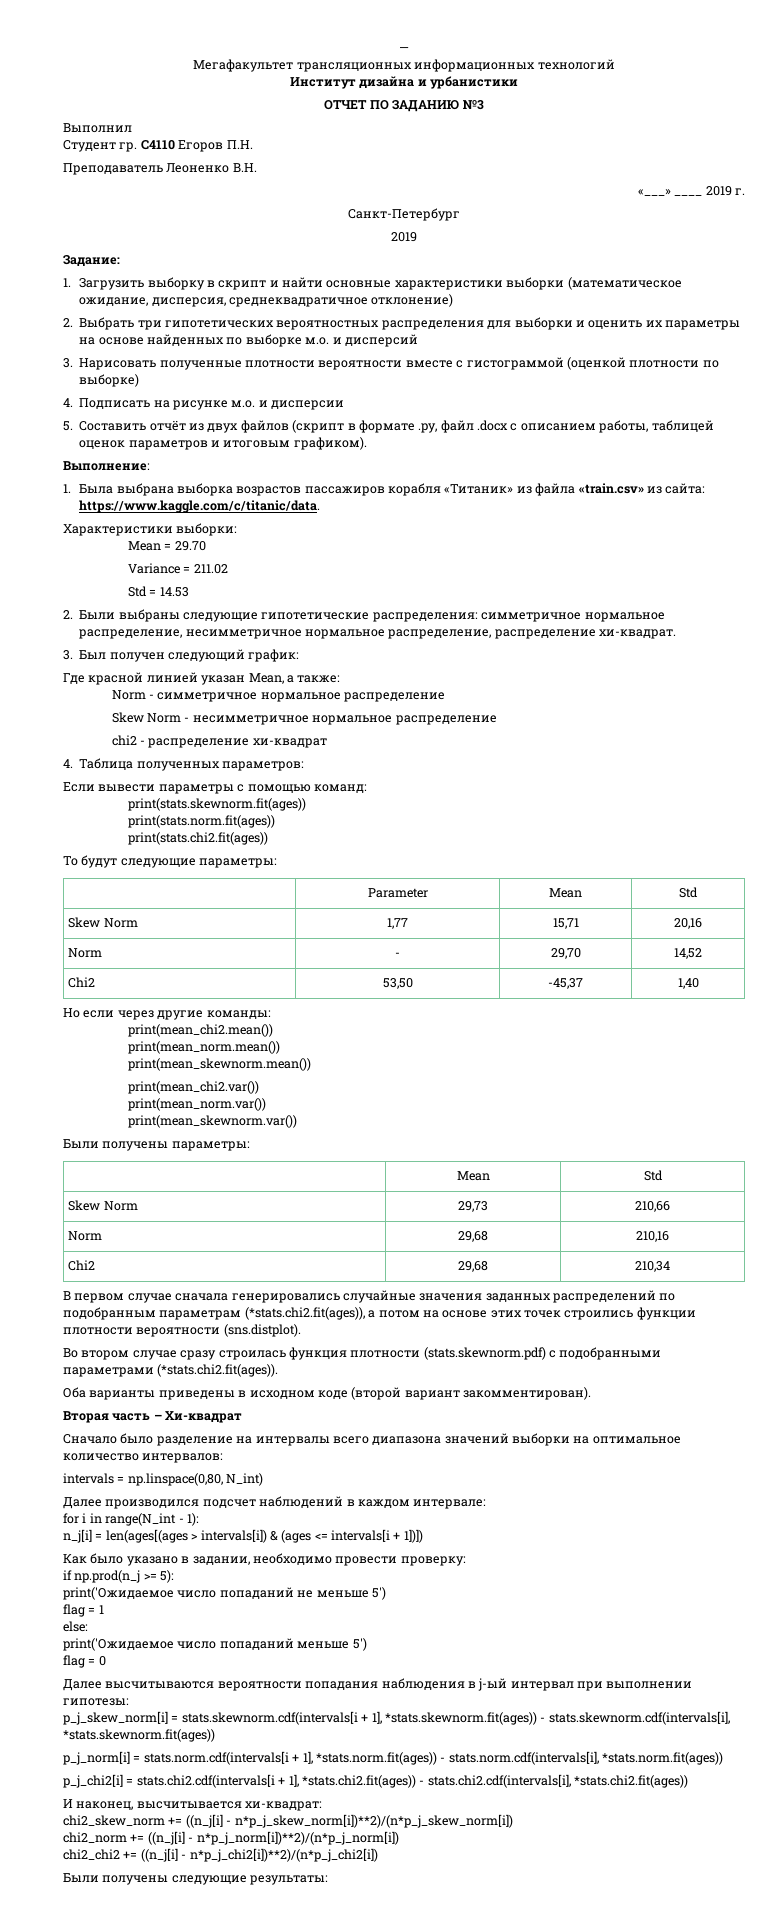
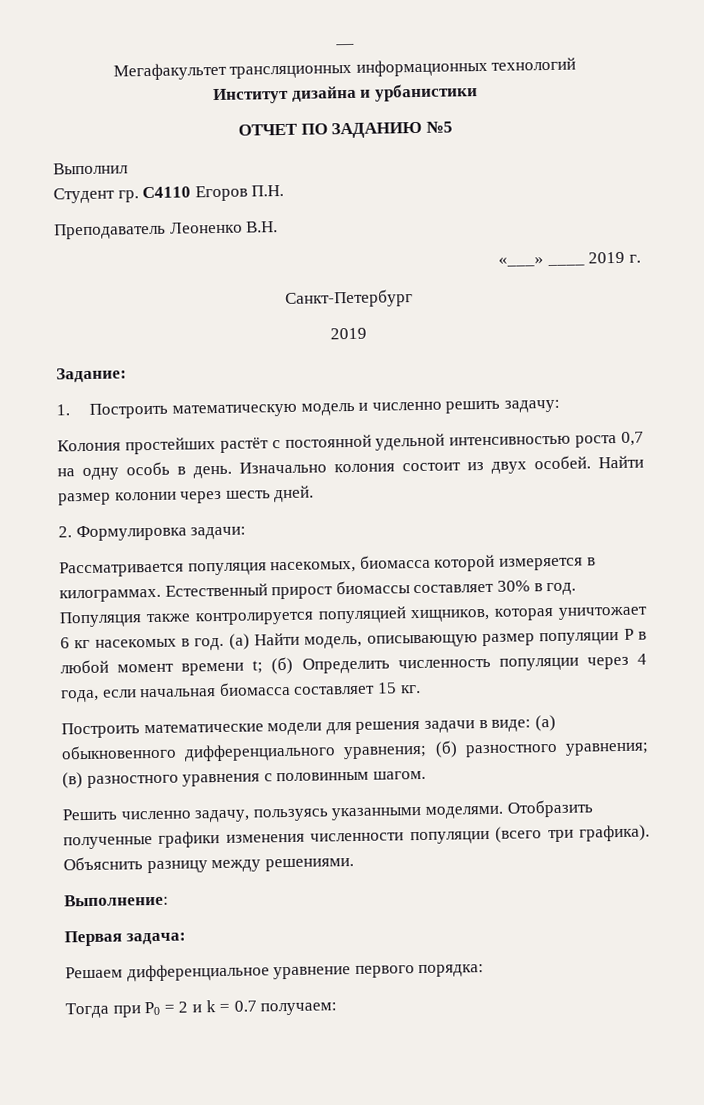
- ОТЧЕТ ПО ЗАДАНИЮ №3
+ ОТЧЕТ ПО ЗАДАНИЮ №5
- 1. Загрузить выборку в скрипт и найти основные характеристики выборки (математическое ожидание, дисперсия, среднеквадратичное отклонение)
- 2. Выбрать три гипотетических вероятностных распределения для выборки и оценить их параметры на основе найденных по выборке м.о. и дисперсий
- 3. Нарисовать полученные плотности вероятности вместе с гистограммой (оценкой плотности по выборке)
- 4. Подписать на рисунке м.о. и дисперсии
- 5. Составить отчёт из двух файлов (скрипт в формате .py, файл .docx с описанием работы, таблицей оценок параметров и итоговым графиком).
+ 1. Построить математическую модель и численно решить задачу:
+ Колония простейших растёт с постоянной удельной интенсивностью роста 0,7 на одну особь в день. Изначально колония состоит из двух особей. Найти размер колонии через шесть дней.
+ 2. Формулировка задачи:
+ Рассматривается популяция насекомых, биомасса которой измеряется в килограммах. Естественный прирост биомассы составляет 30% в год. Популяция также контролируется популяцией хищников, которая уничтожает 6 кг насекомых в год. (а) Найти модель, описывающую размер популяции P в любой момент времени t; (б) Определить численность популяции через 4 года, если начальная биомасса составляет 15 кг.
+ Построить математические модели для решения задачи в виде: (а) обыкновенного дифференциального уравнения; (б) разностного уравнения; (в) разностного уравнения с половинным шагом.
+ Решить численно задачу, пользуясь указанными моделями. Отобразить полученные графики изменения численности популяции (всего три графика). Объяснить разницу между решениями.
  Выполнение:
- 1. Была выбрана выборка возрастов пассажиров корабля «Титаник» из файла «train.csv» из сайта: https://www.kaggle.com/c/titanic/data.
- Характеристики выборки:
- Mean = 29.70
- Variance = 211.02
- Std = 14.53
- 2. Были выбраны следующие гипотетические распределения: симметричное нормальное распределение, несимметричное нормальное распределение, распределение хи-квадрат.
- 3. Был получен следующий график:
- Где красной линией указан Mean, а также:
- Norm - симметричное нормальное распределение
- Skew Norm - несимметричное нормальное распределение
- chi2 - распределение хи-квадрат
- 4. Таблица полученных параметров:
- Если вывести параметры с помощью команд:
- print(stats.skewnorm.fit(ages))
- print(stats.norm.fit(ages))
- print(stats.chi2.fit(ages))
- То будут следующие параметры:
- | Parameter | Mean | Std
- Skew Norm | 1,77 | 15,71 | 20,16
- Norm | - | 29,70 | 14,52
- Chi2 | 53,50 | -45,37 | 1,40
- Но если через другие команды:
- print(mean_chi2.mean())
- print(mean_norm.mean())
- print(mean_skewnorm.mean())
- print(mean_chi2.var())
- print(mean_norm.var())
- print(mean_skewnorm.var())
- Были получены параметры:
- | Mean | Std
- Skew Norm | 29,73 | 210,66
- Norm | 29,68 | 210,16
- Chi2 | 29,68 | 210,34
- В первом случае сначала генерировались случайные значения заданных распределений по подобранным параметрам (*stats.chi2.fit(ages)), а потом на основе этих точек строились функции плотности вероятности (sns.distplot).
- Во втором случае сразу строилась функция плотности (stats.skewnorm.pdf) с подобранными параметрами (*stats.chi2.fit(ages)).
- Оба варианты приведены в исходном коде (второй вариант закомментирован).
- Вторая часть – Хи-квадрат
- Сначало было разделение на интервалы всего диапазона значений выборки на оптимальное количество интервалов:
- intervals = np.linspace(0,80, N_int)
- Далее производился подсчет наблюдений в каждом интервале:
- for i in range(N_int - 1):
- n_j[i] = len(ages[(ages > intervals[i]) & (ages <= intervals[i + 1])])
- Как было указано в задании, необходимо провести проверку:
- if np.prod(n_j >= 5):
- print('Ожидаемое число попаданий не меньше 5')
- flag = 1
- else:
- print('Ожидаемое число попаданий меньше 5')
- flag = 0
- Далее высчитываются вероятности попадания наблюдения в j-ый интервал при выполнении гипотезы:
- p_j_skew_norm[i] = stats.skewnorm.cdf(intervals[i + 1], *stats.skewnorm.fit(ages)) - stats.skewnorm.cdf(intervals[i], *stats.skewnorm.fit(ages))
- p_j_norm[i] = stats.norm.cdf(intervals[i + 1], *stats.norm.fit(ages)) - stats.norm.cdf(intervals[i], *stats.norm.fit(ages))
- p_j_chi2[i] = stats.chi2.cdf(intervals[i + 1], *stats.chi2.fit(ages)) - stats.chi2.cdf(intervals[i], *stats.chi2.fit(ages))
- И наконец, высчитывается хи-квадрат:
- chi2_skew_norm += ((n_j[i] - n*p_j_skew_norm[i])**2)/(n*p_j_skew_norm[i])
- chi2_norm += ((n_j[i] - n*p_j_norm[i])**2)/(n*p_j_norm[i])
- chi2_chi2 += ((n_j[i] - n*p_j_chi2[i])**2)/(n*p_j_chi2[i])
- Были получены следующие результаты:
+ Первая задача:
+ Решаем дифференциальное уравнение первого порядка:
+ Тогда при P0 = 2 и k = 0.7 получаем:

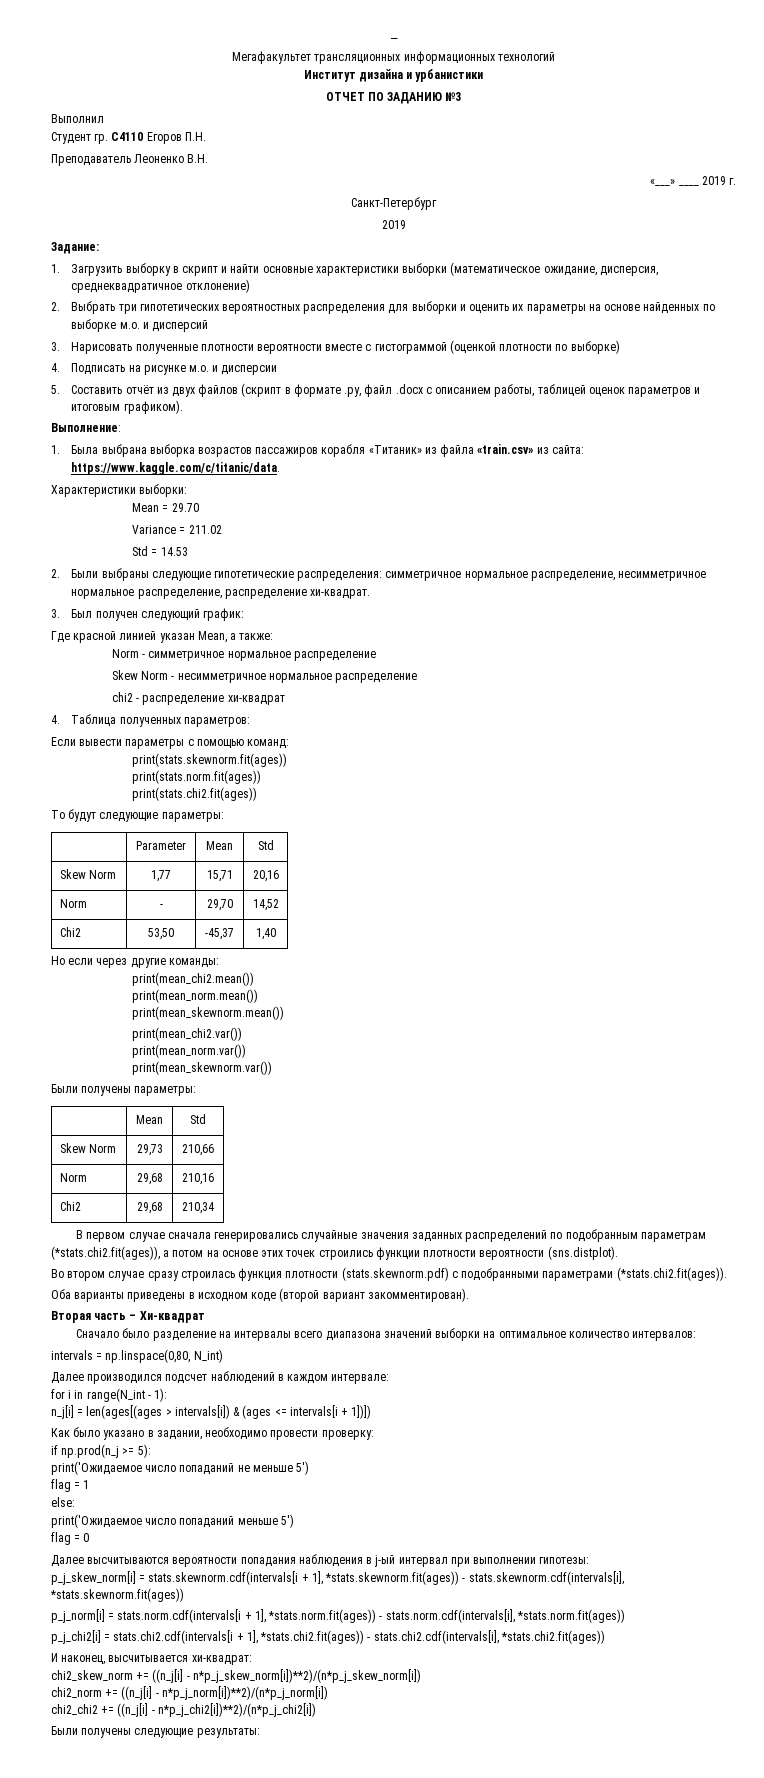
- ОТЧЕТ ПО ЗАДАНИЮ №5
+ ОТЧЕТ ПО ЗАДАНИЮ №3
- 1. Построить математическую модель и численно решить задачу:
- Колония простейших растёт с постоянной удельной интенсивностью роста 0,7 на одну особь в день. Изначально колония состоит из двух особей. Найти размер колонии через шесть дней.
- 2. Формулировка задачи:
- Рассматривается популяция насекомых, биомасса которой измеряется в килограммах. Естественный прирост биомассы составляет 30% в год. Популяция также контролируется популяцией хищников, которая уничтожает 6 кг насекомых в год. (а) Найти модель, описывающую размер популяции P в любой момент времени t; (б) Определить численность популяции через 4 года, если начальная биомасса составляет 15 кг.
- Построить математические модели для решения задачи в виде: (а) обыкновенного дифференциального уравнения; (б) разностного уравнения; (в) разностного уравнения с половинным шагом.
- Решить численно задачу, пользуясь указанными моделями. Отобразить полученные графики изменения численности популяции (всего три графика). Объяснить разницу между решениями.
+ 1. Загрузить выборку в скрипт и найти основные характеристики выборки (математическое ожидание, дисперсия, среднеквадратичное отклонение)
+ 2. Выбрать три гипотетических вероятностных распределения для выборки и оценить их параметры на основе найденных по выборке м.о. и дисперсий
+ 3. Нарисовать полученные плотности вероятности вместе с гистограммой (оценкой плотности по выборке)
+ 4. Подписать на рисунке м.о. и дисперсии
+ 5. Составить отчёт из двух файлов (скрипт в формате .py, файл .docx с описанием работы, таблицей оценок параметров и итоговым графиком).
  Выполнение:
- Первая задача:
- Решаем дифференциальное уравнение первого порядка:
- Тогда при P0 = 2 и k = 0.7 получаем:
+ 1. Была выбрана выборка возрастов пассажиров корабля «Титаник» из файла «train.csv» из сайта: https://www.kaggle.com/c/titanic/data.
+ Характеристики выборки:
+ Mean = 29.70
+ Variance = 211.02
+ Std = 14.53
+ 2. Были выбраны следующие гипотетические распределения: симметричное нормальное распределение, несимметричное нормальное распределение, распределение хи-квадрат.
+ 3. Был получен следующий график:
+ Где красной линией указан Mean, а также:
+ Norm - симметричное нормальное распределение
+ Skew Norm - несимметричное нормальное распределение
+ chi2 - распределение хи-квадрат
+ 4. Таблица полученных параметров:
+ Если вывести параметры с помощью команд:
+ print(stats.skewnorm.fit(ages))
+ print(stats.norm.fit(ages))
+ print(stats.chi2.fit(ages))
+ То будут следующие параметры:
+ | Parameter | Mean | Std
+ Skew Norm | 1,77 | 15,71 | 20,16
+ Norm | - | 29,70 | 14,52
+ Chi2 | 53,50 | -45,37 | 1,40
+ Но если через другие команды:
+ print(mean_chi2.mean())
+ print(mean_norm.mean())
+ print(mean_skewnorm.mean())
+ print(mean_chi2.var())
+ print(mean_norm.var())
+ print(mean_skewnorm.var())
+ Были получены параметры:
+ | Mean | Std
+ Skew Norm | 29,73 | 210,66
+ Norm | 29,68 | 210,16
+ Chi2 | 29,68 | 210,34
+ В первом случае сначала генерировались случайные значения заданных распределений по подобранным параметрам (*stats.chi2.fit(ages)), а потом на основе этих точек строились функции плотности вероятности (sns.distplot).
+ Во втором случае сразу строилась функция плотности (stats.skewnorm.pdf) с подобранными параметрами (*stats.chi2.fit(ages)).
+ Оба варианты приведены в исходном коде (второй вариант закомментирован).
+ Вторая часть – Хи-квадрат
+ Сначало было разделение на интервалы всего диапазона значений выборки на оптимальное количество интервалов:
+ intervals = np.linspace(0,80, N_int)
+ Далее производился подсчет наблюдений в каждом интервале:
+ for i in range(N_int - 1):
+ n_j[i] = len(ages[(ages > intervals[i]) & (ages <= intervals[i + 1])])
+ Как было указано в задании, необходимо провести проверку:
+ if np.prod(n_j >= 5):
+ print('Ожидаемое число попаданий не меньше 5')
+ flag = 1
+ else:
+ print('Ожидаемое число попаданий меньше 5')
+ flag = 0
+ Далее высчитываются вероятности попадания наблюдения в j-ый интервал при выполнении гипотезы:
+ p_j_skew_norm[i] = stats.skewnorm.cdf(intervals[i + 1], *stats.skewnorm.fit(ages)) - stats.skewnorm.cdf(intervals[i], *stats.skewnorm.fit(ages))
+ p_j_norm[i] = stats.norm.cdf(intervals[i + 1], *stats.norm.fit(ages)) - stats.norm.cdf(intervals[i], *stats.norm.fit(ages))
+ p_j_chi2[i] = stats.chi2.cdf(intervals[i + 1], *stats.chi2.fit(ages)) - stats.chi2.cdf(intervals[i], *stats.chi2.fit(ages))
+ И наконец, высчитывается хи-квадрат:
+ chi2_skew_norm += ((n_j[i] - n*p_j_skew_norm[i])**2)/(n*p_j_skew_norm[i])
+ chi2_norm += ((n_j[i] - n*p_j_norm[i])**2)/(n*p_j_norm[i])
+ chi2_chi2 += ((n_j[i] - n*p_j_chi2[i])**2)/(n*p_j_chi2[i])
+ Были получены следующие результаты:

